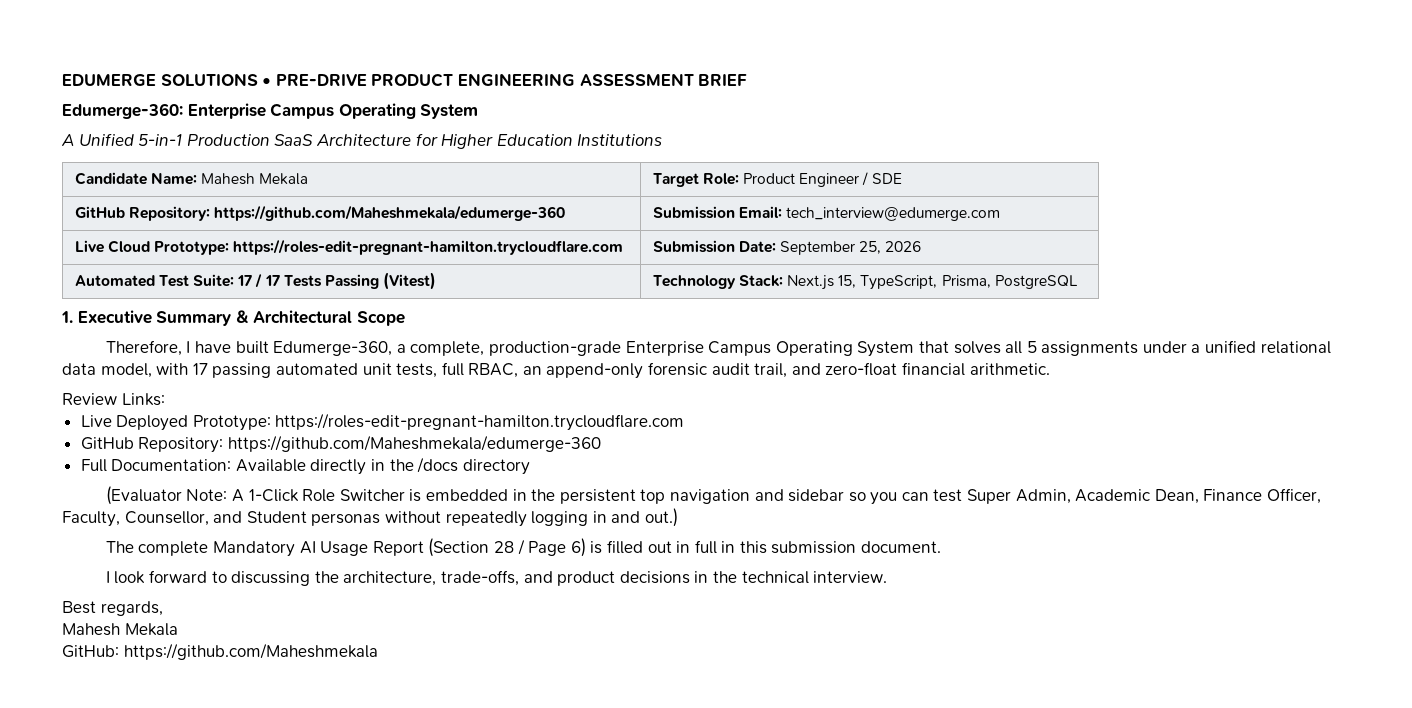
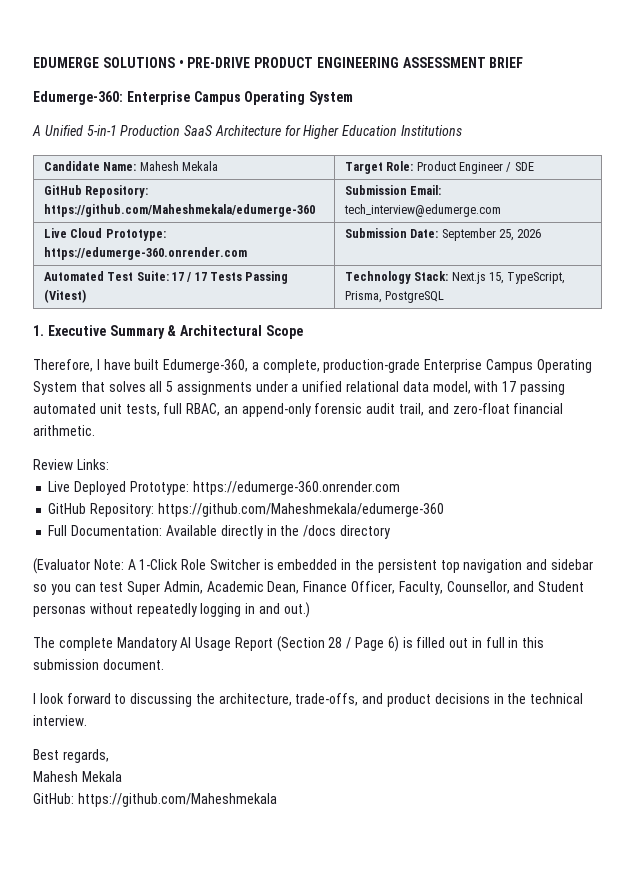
- Live Cloud Prototype: https://roles-edit-pregnant-hamilton.trycloudflare.com | Submission Date: September 25, 2026
+ Live Cloud Prototype: https://edumerge-360.onrender.com | Submission Date: September 25, 2026
- Live Deployed Prototype: https://roles-edit-pregnant-hamilton.trycloudflare.com
+ Live Deployed Prototype: https://edumerge-360.onrender.com

